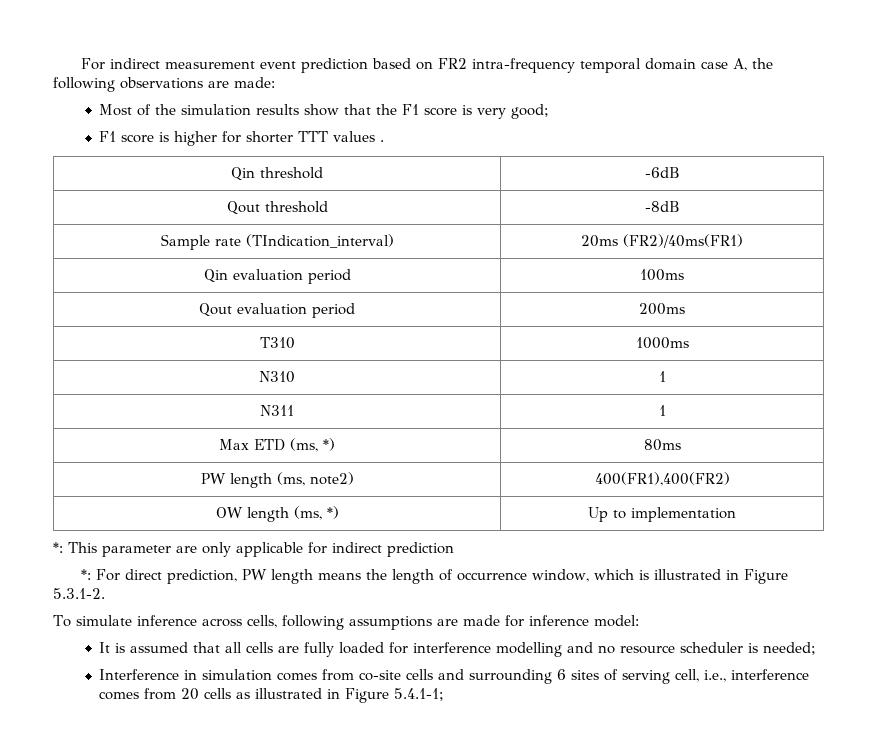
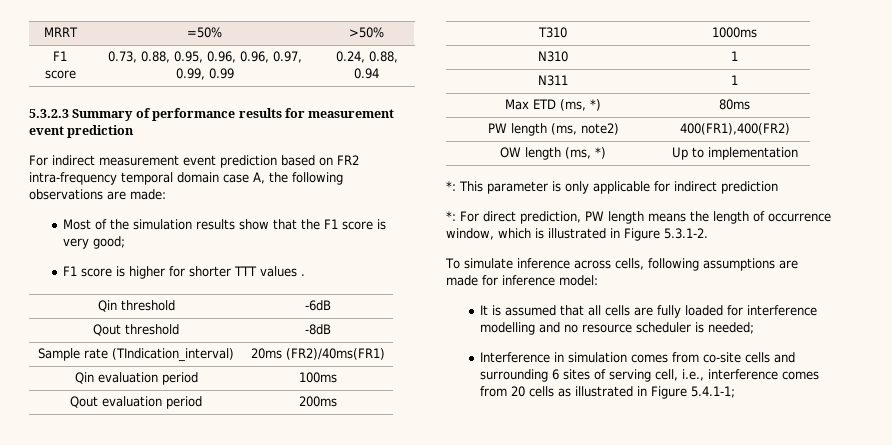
+ MRRT | =50% | >50%
+ F1 score | 0.73, 0.88, 0.95, 0.96, 0.96, 0.97, 0.99, 0.99 | 0.24, 0.88, 0.94
+ 5.3.2.3 Summary of performance results for measurement event prediction
- *: This parameter are only applicable for indirect prediction
+ *: This parameter is only applicable for indirect prediction

